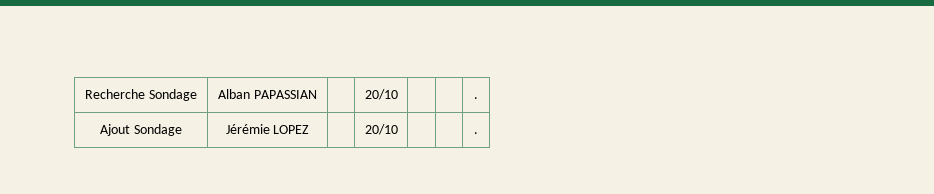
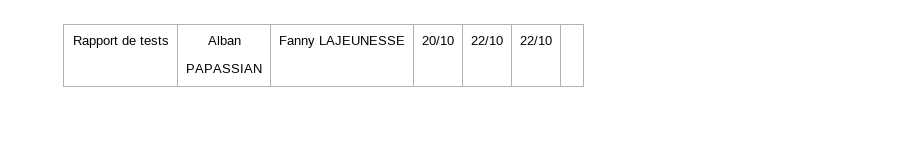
- Recherche Sondage | Alban PAPASSIAN | | 20/10 | | | .
- Ajout Sondage | Jérémie LOPEZ | | 20/10 | | | .
+ Rapport de tests | Alban
+ PAPASSIAN | Fanny LAJEUNESSE | 20/10 | 22/10 | 22/10 |

